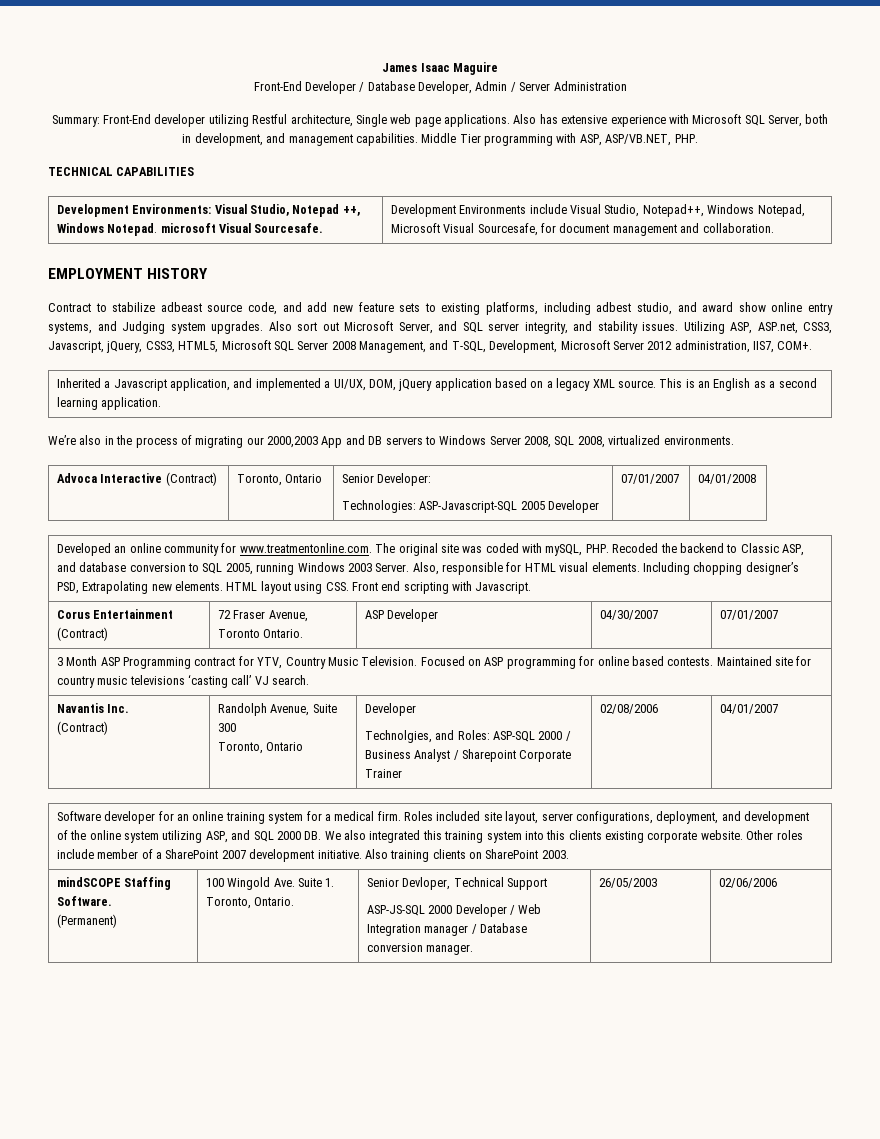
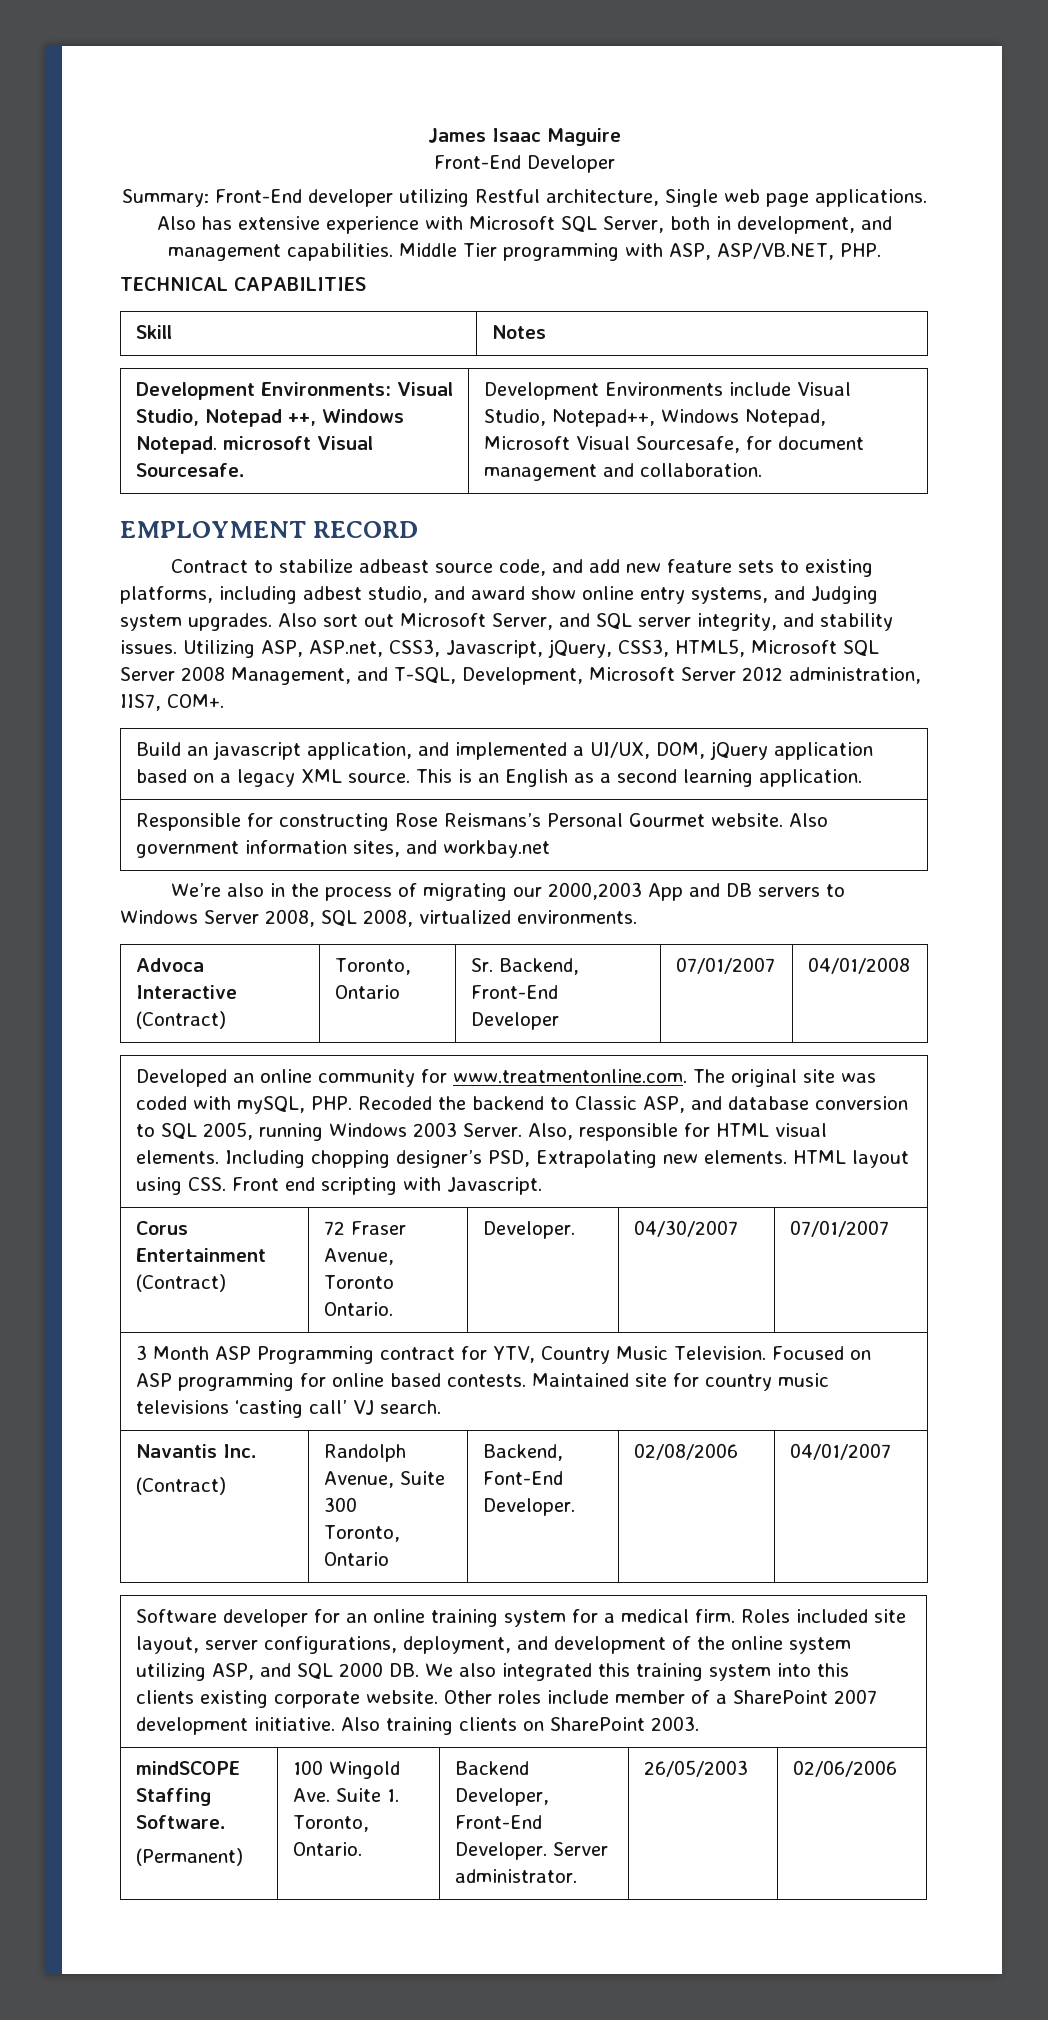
  James Isaac Maguire
- Front-End Developer / Database Developer, Admin / Server Administration
+ Front-End Developer
+ Skill | Notes
- EMPLOYMENT HISTORY
+ EMPLOYMENT RECORD
- Inherited a Javascript application, and implemented a UI/UX, DOM, jQuery application based on a legacy XML source. This is an English as a second learning application.
+ Build an javascript application, and implemented a UI/UX, DOM, jQuery application based on a legacy XML source. This is an English as a second learning application.
+ Responsible for constructing Rose Reismans’s Personal Gourmet website. Also government information sites, and workbay.net
- Advoca Interactive (Contract) | Toronto, Ontario | Senior Developer:
- Technologies: ASP-Javascript-SQL 2005 Developer | 07/01/2007 | 04/01/2008
+ Advoca Interactive (Contract) | Toronto, Ontario | Sr. Backend, Front-End Developer | 07/01/2007 | 04/01/2008
- Corus Entertainment (Contract) | 72 Fraser Avenue, Toronto Ontario. | ASP Developer | 04/30/2007 | 07/01/2007
+ Corus Entertainment (Contract) | 72 Fraser Avenue, Toronto Ontario. | Developer. | 04/30/2007 | 07/01/2007
  Navantis Inc.
  (Contract) | Randolph Avenue, Suite 300
- Toronto, Ontario | Developer
- Technolgies, and Roles: ASP-SQL 2000 / Business Analyst / Sharepoint Corporate Trainer | 02/08/2006 | 04/01/2007
+ Toronto, Ontario | Backend, Font-End Developer. | 02/08/2006 | 04/01/2007
  mindSCOPE Staffing Software.
- (Permanent) | 100 Wingold Ave. Suite 1. Toronto, Ontario. | Senior Devloper, Technical Support
- ASP-JS-SQL 2000 Developer / Web Integration manager / Database conversion manager. | 26/05/2003 | 02/06/2006
+ (Permanent) | 100 Wingold Ave. Suite 1. Toronto, Ontario. | Backend Developer, Front-End Developer. Server administrator. | 26/05/2003 | 02/06/2006

